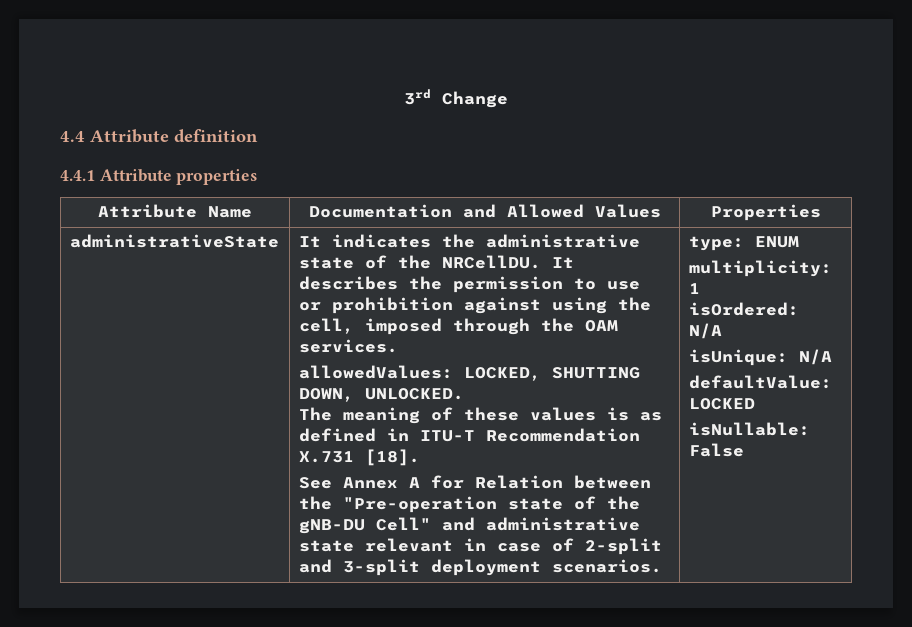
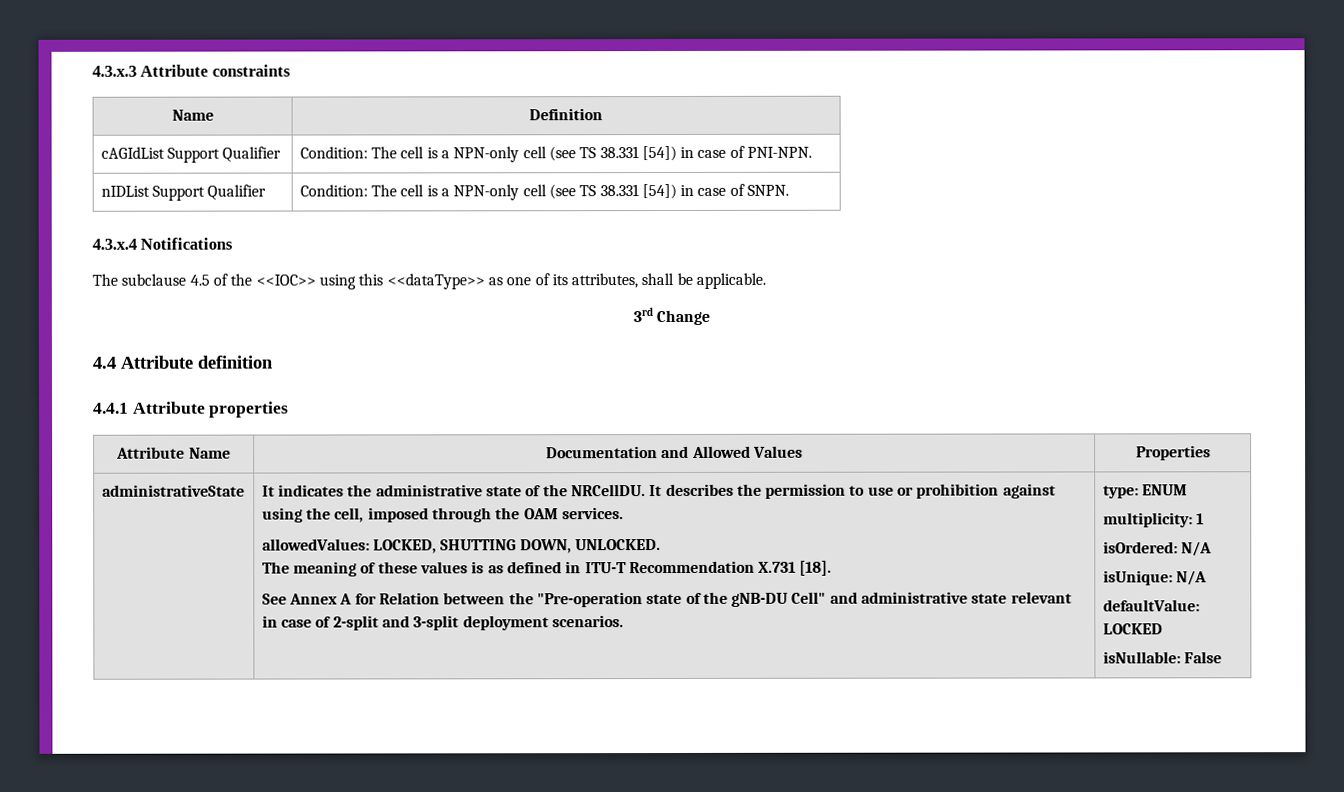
+ 4.3.x.3 Attribute constraints
+ Name | Definition
+ cAGIdList Support Qualifier | Condition: The cell is a NPN-only cell (see TS 38.331 [54]) in case of PNI-NPN.
+ nIDList Support Qualifier | Condition: The cell is a NPN-only cell (see TS 38.331 [54]) in case of SNPN.
+ 4.3.x.4 Notifications
+ The subclause 4.5 of the <<IOC>> using this <<dataType>> as one of its attributes, shall be applicable.

